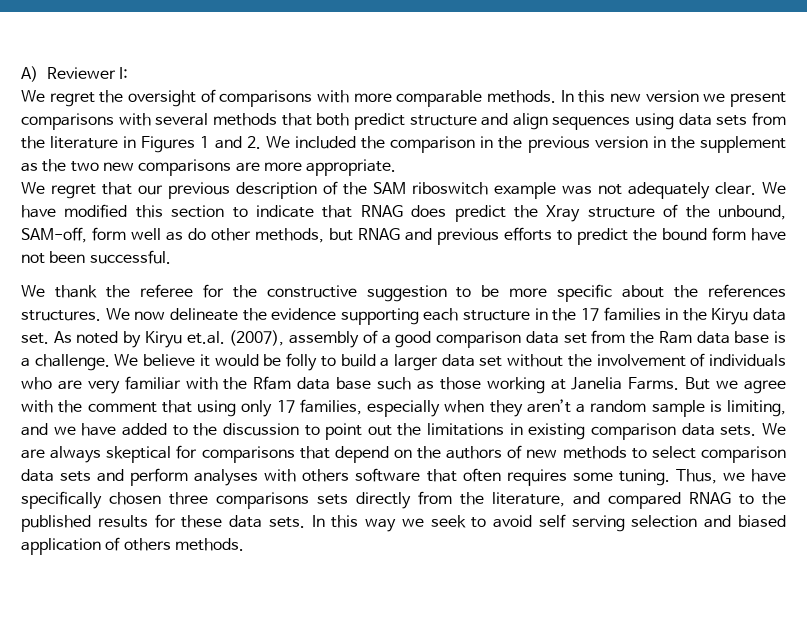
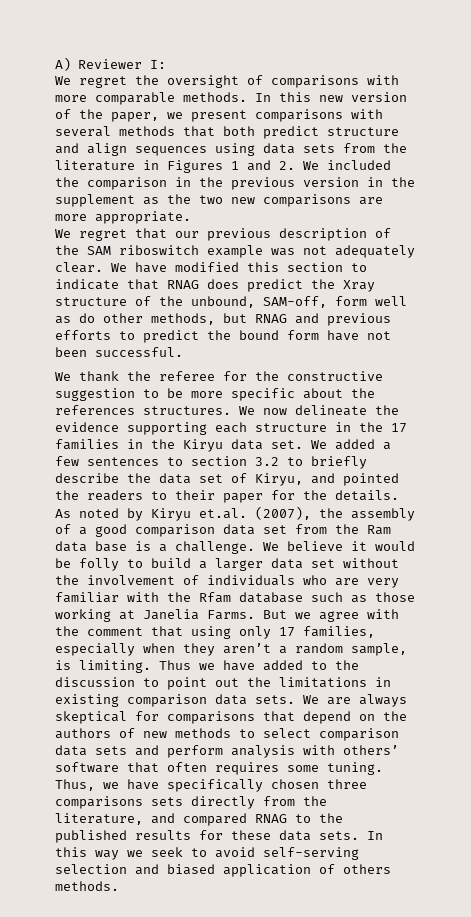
- In this new version we present comparisons with several methods that both predict structure and align sequences using data sets from the literature in Figures 1 and 2. We included the comparison in the previous version in the supplement as the two new comparisons are more appropriate.
+ In this new version of the paper, we present comparisons with several methods that both predict structure and align sequences using data sets from the literature in Figures 1 and 2. We included the comparison in the previous version in the supplement as the two new comparisons are more appropriate.
+ We added a few sentences to section 3.2 to briefly describe the data set of Kiryu, and pointed the readers to their paper for the details.
- As noted by Kiryu et.al. (2007), assembly of a good comparison data set from the Ram data base is a challenge.
+ As noted by Kiryu et.al. (2007), the assembly of a good comparison data set from the Ram data base is a challenge.
- We believe it would be folly to build a larger data set without the involvement of individuals who are very familiar with the Rfam data base such as those working at Janelia Farms.
+ We believe it would be folly to build a larger data set without the involvement of individuals who are very familiar with the Rfam database such as those working at Janelia Farms.
- But we agree with the comment that using only 17 families, especially when they aren’t a random sample is limiting, and we have added to the discussion to point out the limitations in existing comparison data sets.
+ But we agree with the comment that using only 17 families, especially when they aren’t a random sample, is limiting. Thus we have added to the discussion to point out the limitations in existing comparison data sets.
- We are always skeptical for comparisons that depend on the authors of new methods to select comparison data sets and perform analyses with others software that often requires some tuning.
+ We are always skeptical for comparisons that depend on the authors of new methods to select comparison data sets and perform analysis with others’ software that often requires some tuning.
- In this way we seek to avoid self serving selection and biased application of others methods.
+ In this way we seek to avoid self-serving selection and biased application of others methods.

